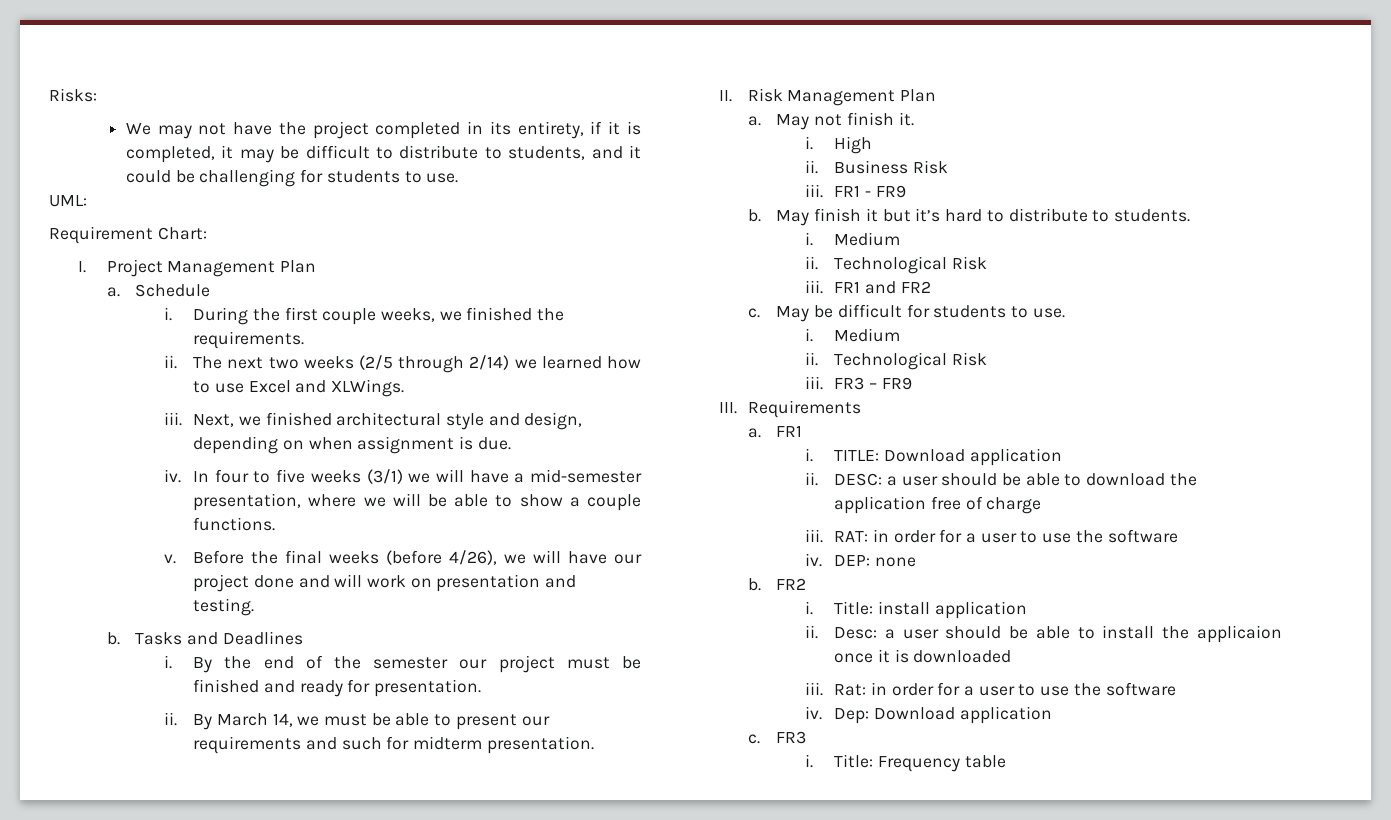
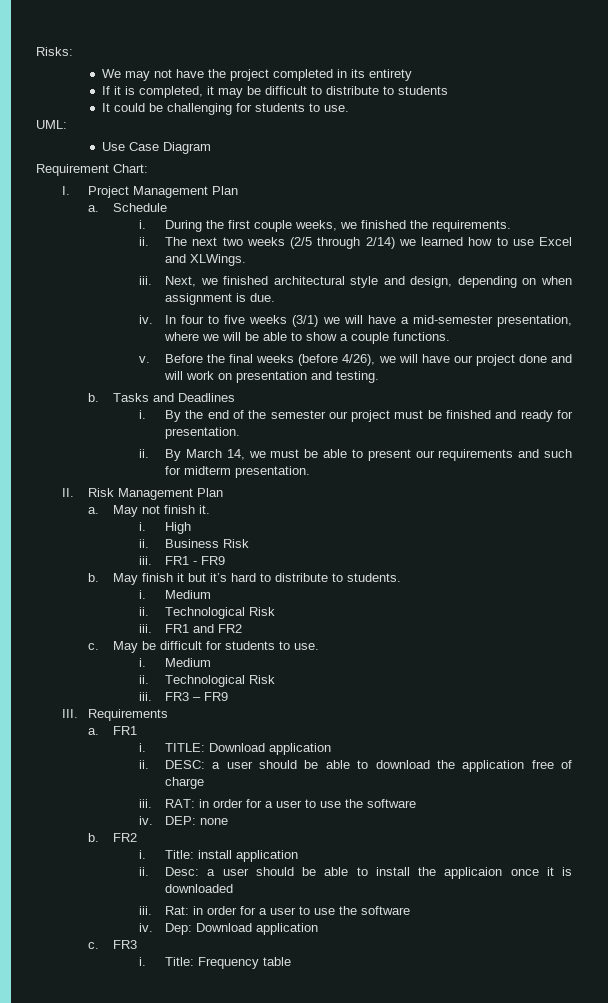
- We may not have the project completed in its entirety, if it is completed, it may be difficult to distribute to students, and it could be challenging for students to use.
+ We may not have the project completed in its entirety
+ If it is completed, it may be difficult to distribute to students
+ It could be challenging for students to use.
+ Use Case Diagram

